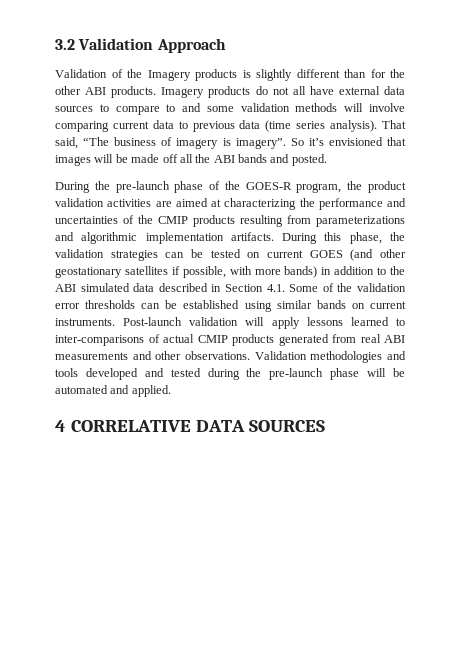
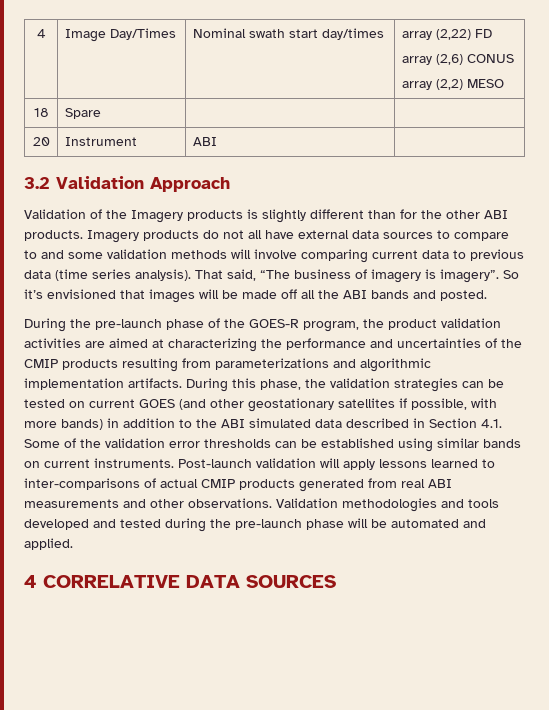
+ 4 | Image Day/Times | Nominal swath start day/times | array (2,22) FD
+ array (2,6) CONUS
+ array (2,2) MESO
+ 18 | Spare | |
+ 20 | Instrument | ABI |

